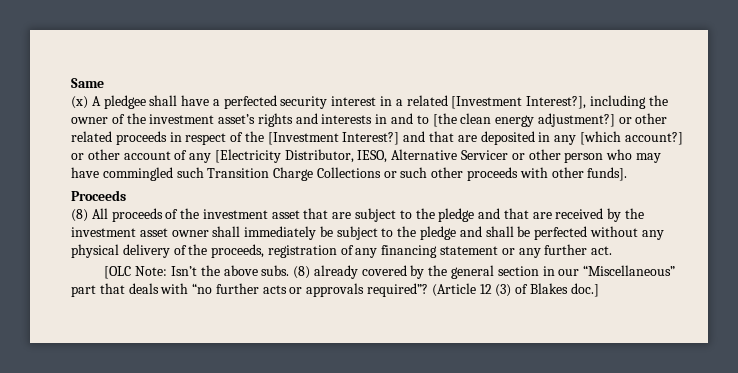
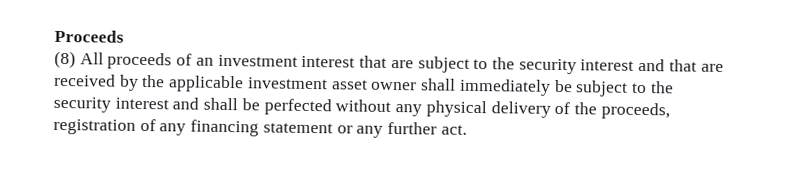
- Same
- (x) A pledgee shall have a perfected security interest in a related [Investment Interest?], including the owner of the investment asset’s rights and interests in and to [the clean energy adjustment?] or other related proceeds in respect of the [Investment Interest?] and that are deposited in any [which account?] or other account of any [Electricity Distributor, IESO, Alternative Servicer or other person who may have commingled such Transition Charge Collections or such other proceeds with other funds].
- (8) All proceeds of the investment asset that are subject to the pledge and that are received by the investment asset owner shall immediately be subject to the pledge and shall be perfected without any physical delivery of the proceeds, registration of any financing statement or any further act.
+ (8) All proceeds of an investment interest that are subject to the security interest and that are received by the applicable investment asset owner shall immediately be subject to the security interest and shall be perfected without any physical delivery of the proceeds, registration of any financing statement or any further act.
- [OLC Note: Isn’t the above subs. (8) already covered by the general section in our “Miscellaneous” part that deals with “no further acts or approvals required”? (Article 12 (3) of Blakes doc.]

